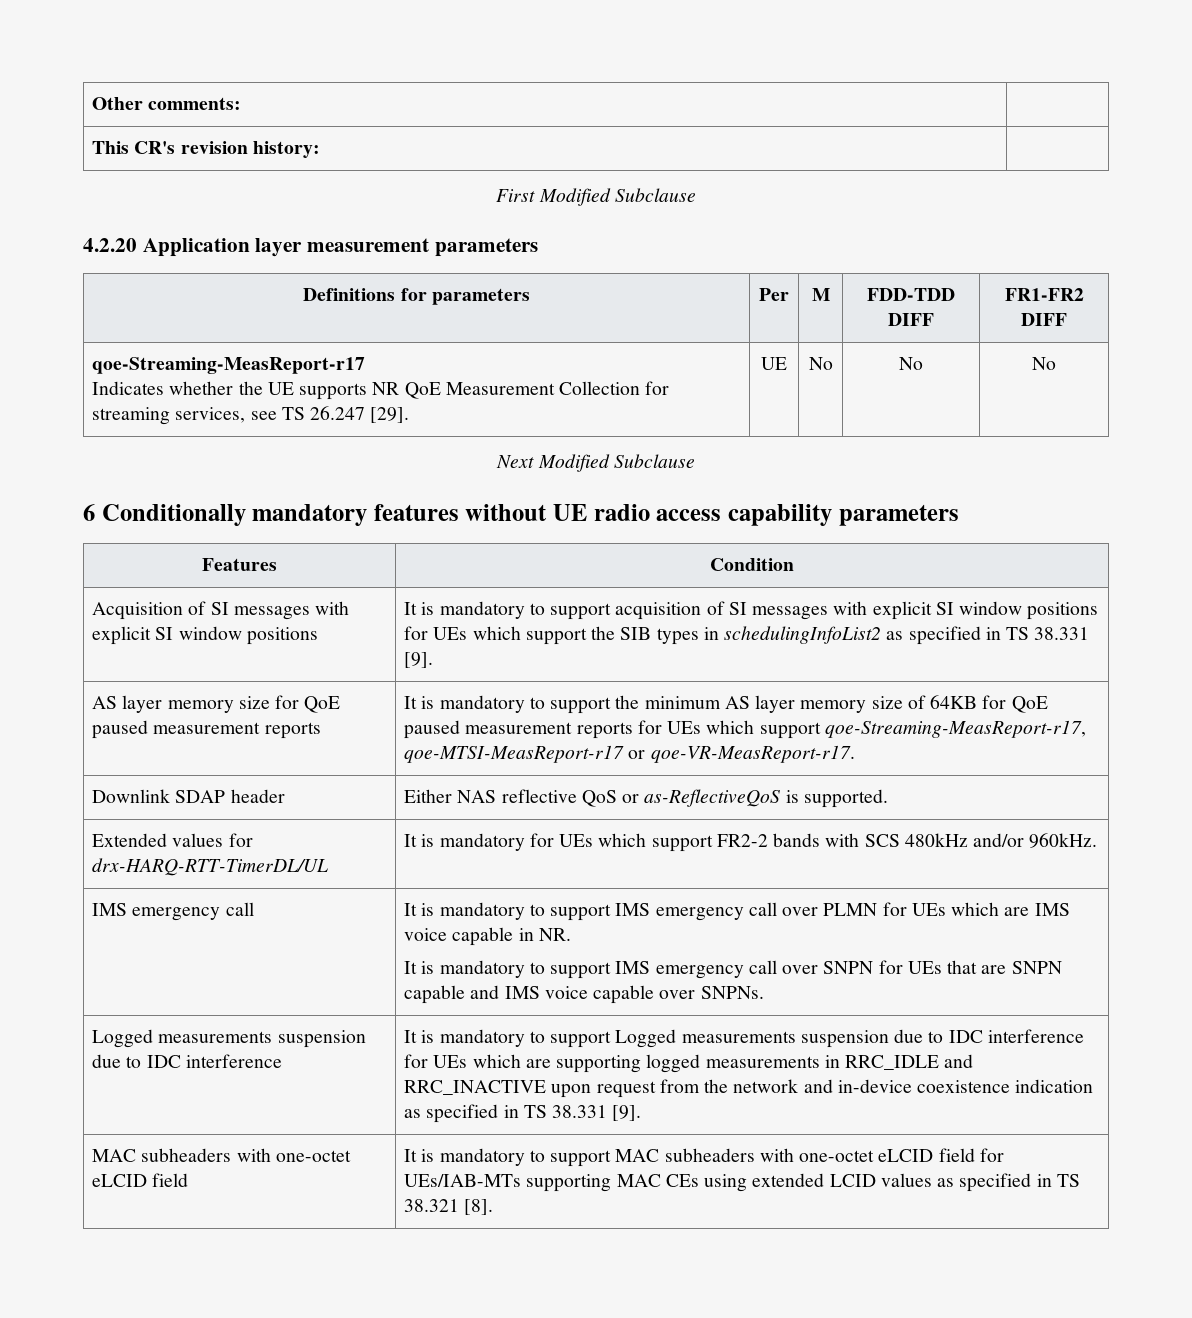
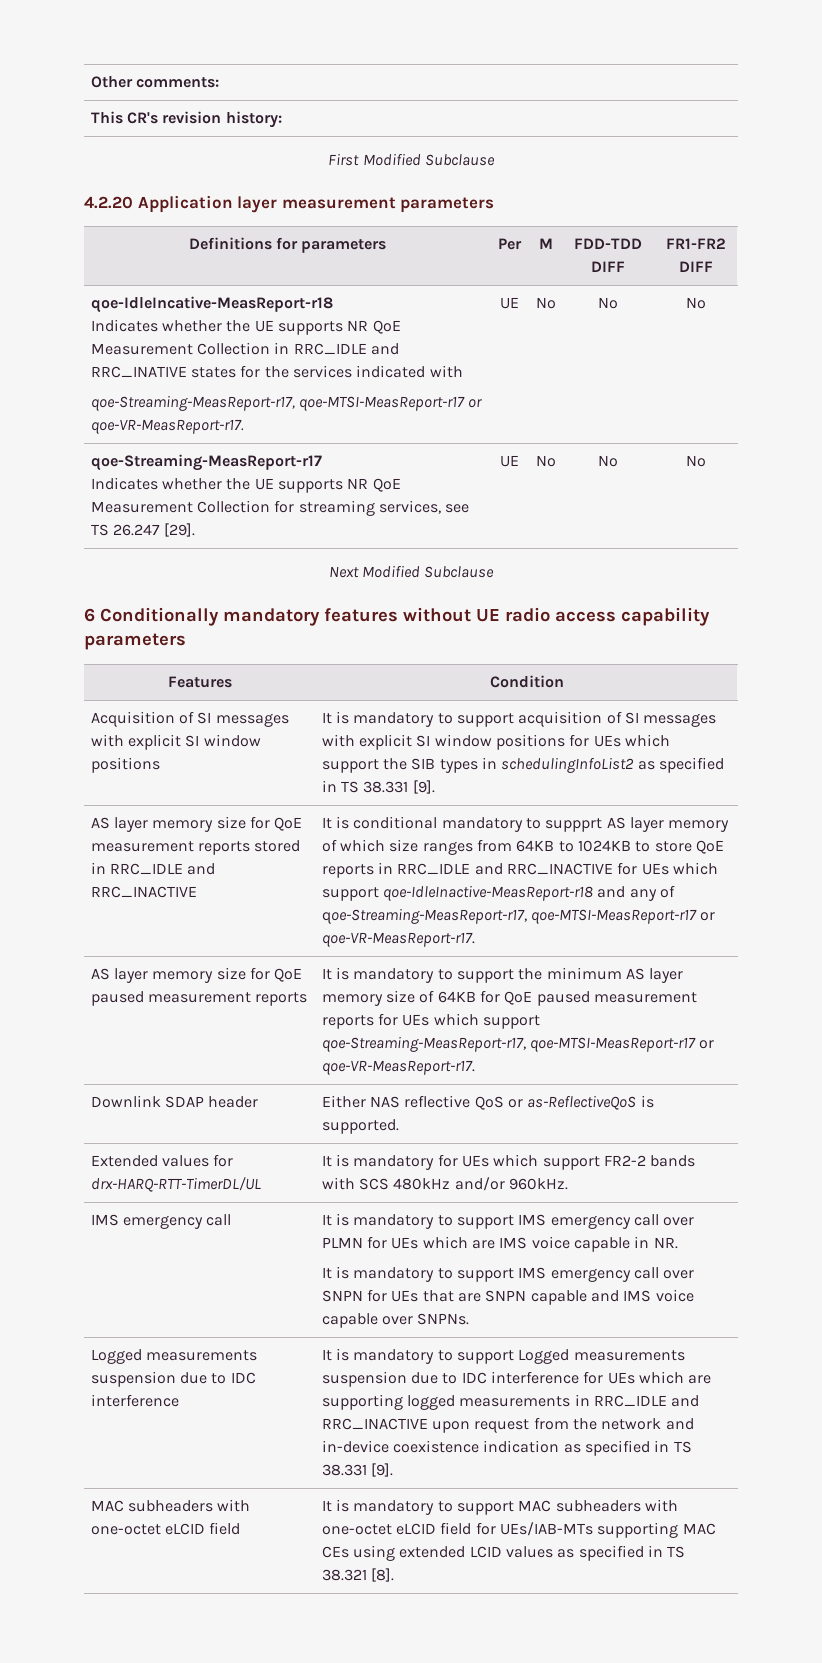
+ qoe-IdleIncative-MeasReport-r18
+ Indicates whether the UE supports NR QoE Measurement Collection in RRC_IDLE and RRC_INATIVE states for the services indicated with
+ qoe-Streaming-MeasReport-r17, qoe-MTSI-MeasReport-r17 or qoe-VR-MeasReport-r17. | UE | No | No | No
+ AS layer memory size for QoE measurement reports stored in RRC_IDLE and RRC_INACTIVE | It is conditional mandatory to suppprt AS layer memory of which size ranges from 64KB to 1024KB to store QoE reports in RRC_IDLE and RRC_INACTIVE for UEs which support qoe-IdleInactive-MeasReport-r18 and any of qoe-Streaming-MeasReport-r17, qoe-MTSI-MeasReport-r17 or qoe-VR-MeasReport-r17.

